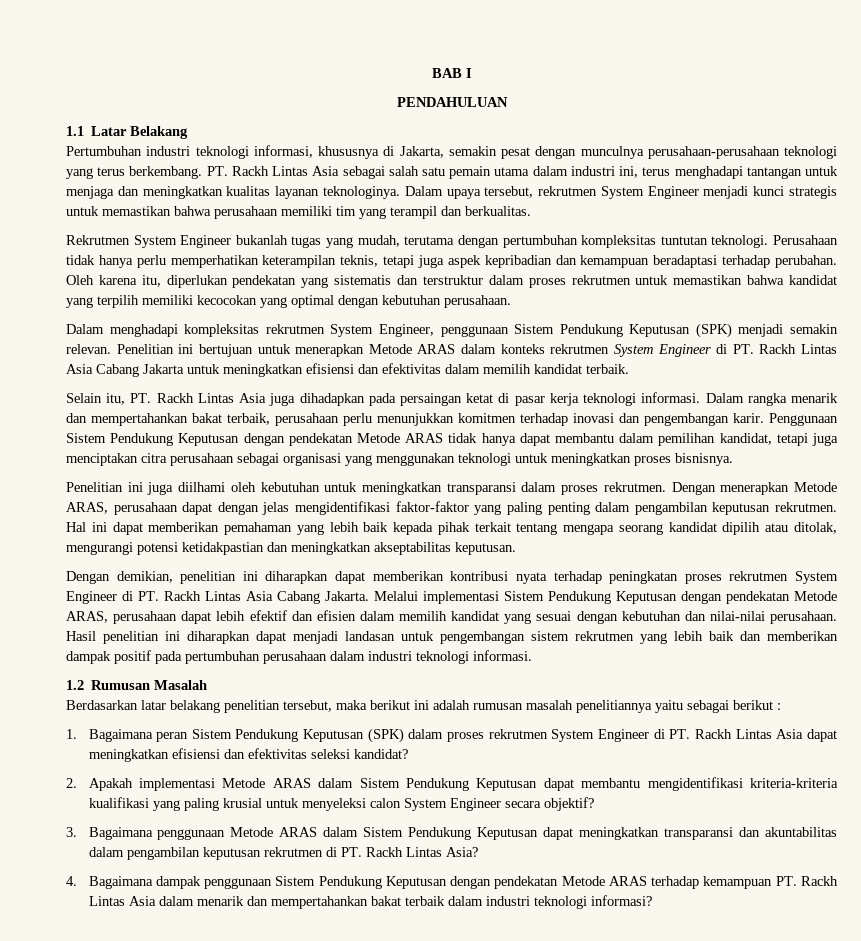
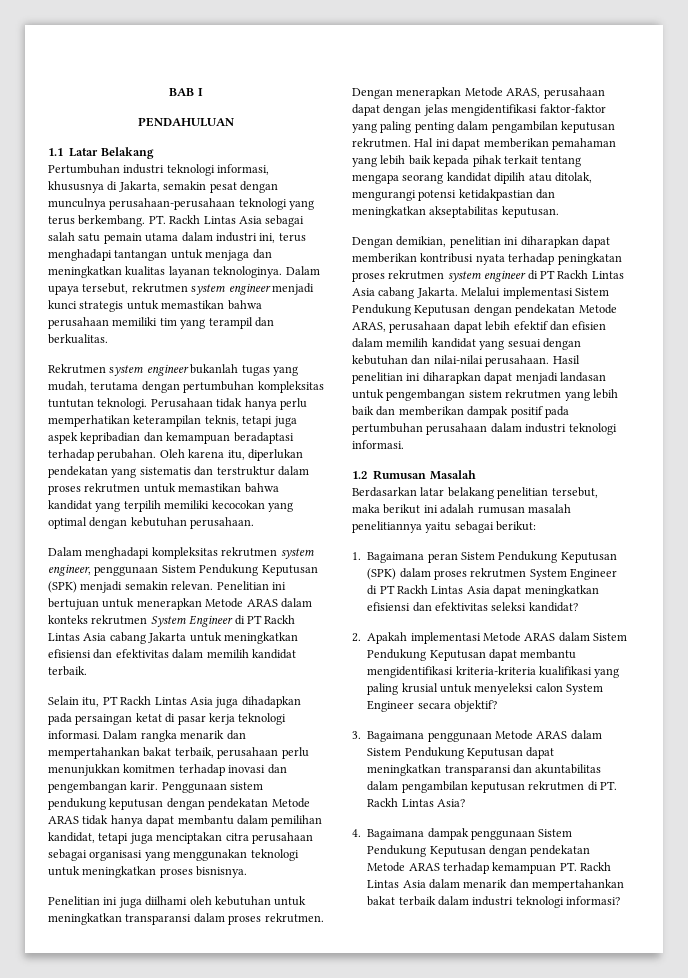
- Dalam upaya tersebut, rekrutmen System Engineer menjadi kunci strategis untuk memastikan bahwa perusahaan memiliki tim yang terampil dan berkualitas.
+ Dalam upaya tersebut, rekrutmen system engineer menjadi kunci strategis untuk memastikan bahwa perusahaan memiliki tim yang terampil dan berkualitas.
- Rekrutmen System Engineer bukanlah tugas yang mudah, terutama dengan pertumbuhan kompleksitas tuntutan teknologi.
+ Rekrutmen system engineer bukanlah tugas yang mudah, terutama dengan pertumbuhan kompleksitas tuntutan teknologi.
- Dalam menghadapi kompleksitas rekrutmen System Engineer, penggunaan Sistem Pendukung Keputusan (SPK) menjadi semakin relevan.
+ Dalam menghadapi kompleksitas rekrutmen system engineer, penggunaan Sistem Pendukung Keputusan (SPK) menjadi semakin relevan.
- Penelitian ini bertujuan untuk menerapkan Metode ARAS dalam konteks rekrutmen System Engineer di PT. Rackh Lintas Asia Cabang Jakarta untuk meningkatkan efisiensi dan efektivitas dalam memilih kandidat terbaik.
+ Penelitian ini bertujuan untuk menerapkan Metode ARAS dalam konteks rekrutmen System Engineer di PT Rackh Lintas Asia cabang Jakarta untuk meningkatkan efisiensi dan efektivitas dalam memilih kandidat terbaik.
- Selain itu, PT. Rackh Lintas Asia juga dihadapkan pada persaingan ketat di pasar kerja teknologi informasi.
+ Selain itu, PT Rackh Lintas Asia juga dihadapkan pada persaingan ketat di pasar kerja teknologi informasi.
- Penggunaan Sistem Pendukung Keputusan dengan pendekatan Metode ARAS tidak hanya dapat membantu dalam pemilihan kandidat, tetapi juga menciptakan citra perusahaan sebagai organisasi yang menggunakan teknologi untuk meningkatkan proses bisnisnya.
+ Penggunaan sistem pendukung keputusan dengan pendekatan Metode ARAS tidak hanya dapat membantu dalam pemilihan kandidat, tetapi juga menciptakan citra perusahaan sebagai organisasi yang menggunakan teknologi untuk meningkatkan proses bisnisnya.
- Dengan demikian, penelitian ini diharapkan dapat memberikan kontribusi nyata terhadap peningkatan proses rekrutmen System Engineer di PT. Rackh Lintas Asia Cabang Jakarta.
+ Dengan demikian, penelitian ini diharapkan dapat memberikan kontribusi nyata terhadap peningkatan proses rekrutmen system engineer di PT Rackh Lintas Asia cabang Jakarta.
- Berdasarkan latar belakang penelitian tersebut, maka berikut ini adalah rumusan masalah penelitiannya yaitu sebagai berikut :
+ Berdasarkan latar belakang penelitian tersebut, maka berikut ini adalah rumusan masalah penelitiannya yaitu sebagai berikut:
- 1. Bagaimana peran Sistem Pendukung Keputusan (SPK) dalam proses rekrutmen System Engineer di PT. Rackh Lintas Asia dapat meningkatkan efisiensi dan efektivitas seleksi kandidat?
+ 1. Bagaimana peran Sistem Pendukung Keputusan (SPK) dalam proses rekrutmen System Engineer di PT Rackh Lintas Asia dapat meningkatkan efisiensi dan efektivitas seleksi kandidat?

